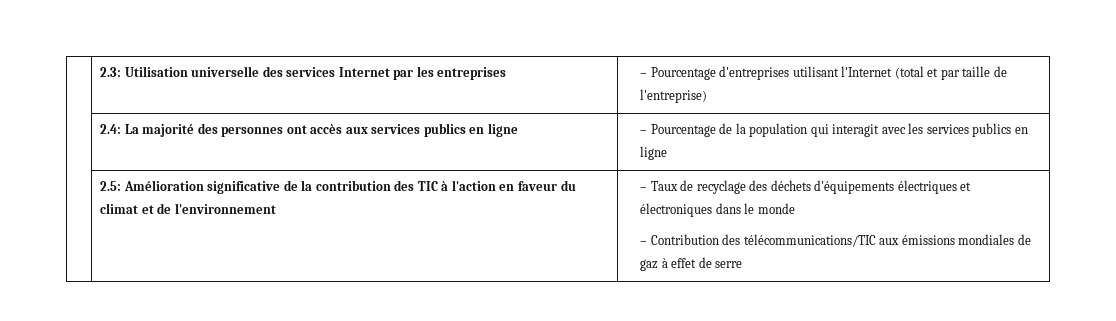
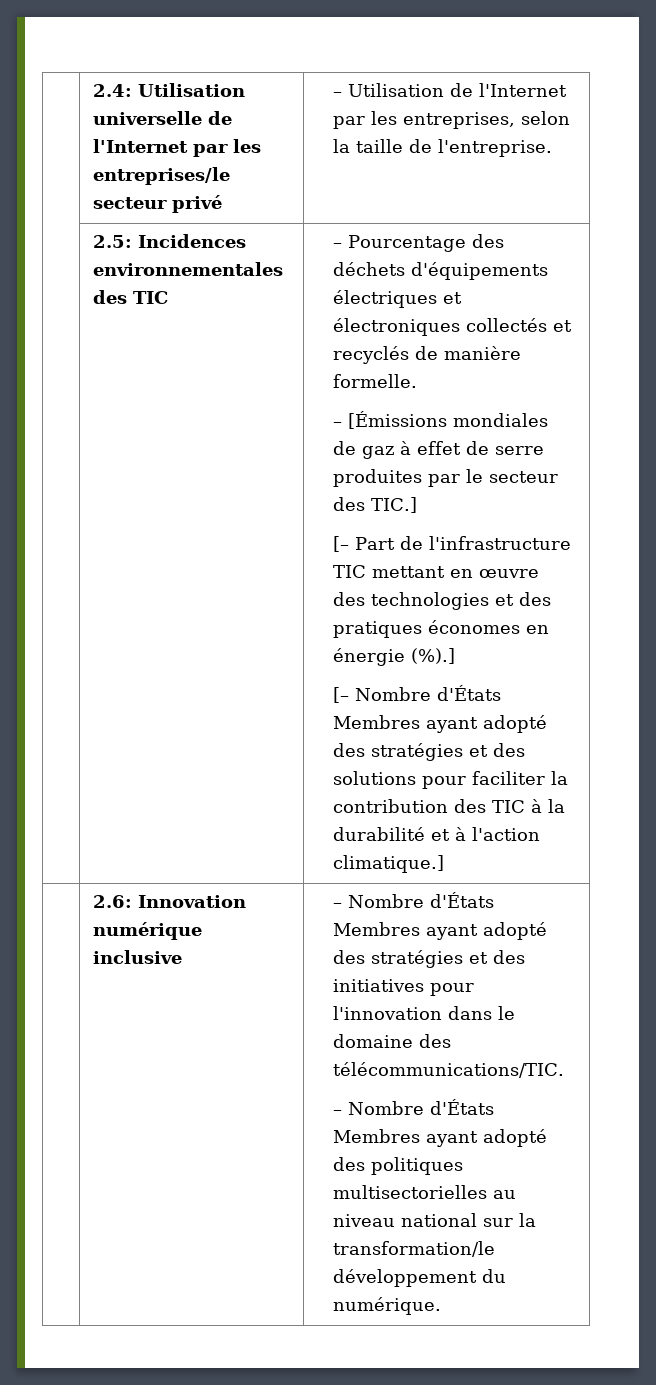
- | 2.3: Utilisation universelle des services Internet par les entreprises | – Pourcentage d'entreprises utilisant l'Internet (total et par taille de l'entreprise)
- | 2.4: La majorité des personnes ont accès aux services publics en ligne | – Pourcentage de la population qui interagit avec les services publics en ligne
- | 2.5: Amélioration significative de la contribution des TIC à l'action en faveur du climat et de l'environnement | – Taux de recyclage des déchets d'équipements électriques et électroniques dans le monde
- – Contribution des télécommunications/TIC aux émissions mondiales de gaz à effet de serre
+ | 2.4: Utilisation universelle de l'Internet par les entreprises/le secteur privé | – Utilisation de l'Internet par les entreprises, selon la taille de l'entreprise.
+ | 2.5: Incidences environnementales des TIC | – Pourcentage des déchets d'équipements électriques et électroniques collectés et recyclés de manière formelle.
+ – [Émissions mondiales de gaz à effet de serre produites par le secteur des TIC.]
+ [– Part de l'infrastructure TIC mettant en œuvre des technologies et des pratiques économes en énergie (%).]
+ [– Nombre d'États Membres ayant adopté des stratégies et des solutions pour faciliter la contribution des TIC à la durabilité et à l'action climatique.]
+ | 2.6: Innovation numérique inclusive | – Nombre d'États Membres ayant adopté des stratégies et des initiatives pour l'innovation dans le domaine des télécommunications/TIC.
+ – Nombre d'États Membres ayant adopté des politiques multisectorielles au niveau national sur la transformation/le développement du numérique.

